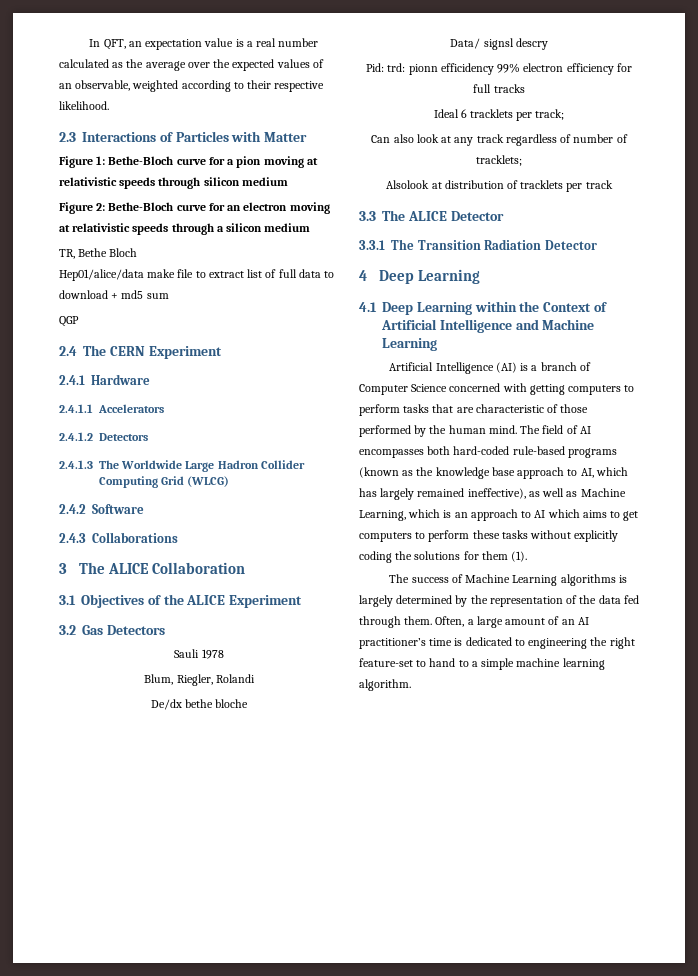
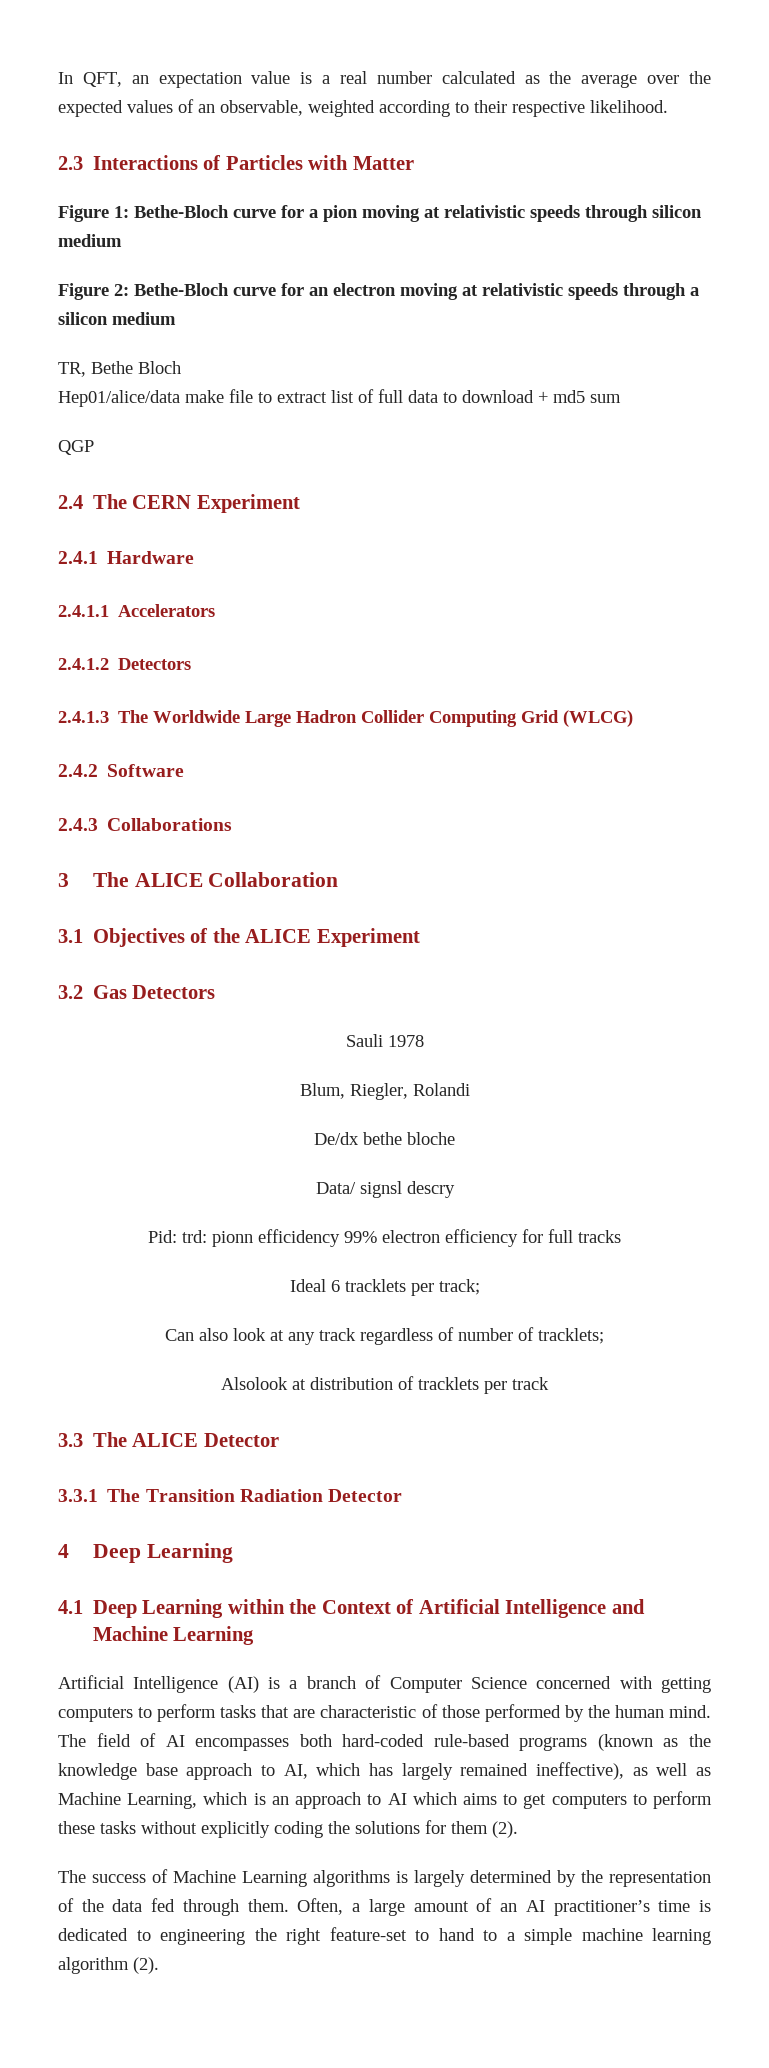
- The field of AI encompasses both hard-coded rule-based programs (known as the knowledge base approach to AI, which has largely remained ineffective), as well as Machine Learning, which is an approach to AI which aims to get computers to perform these tasks without explicitly coding the solutions for them (1).
+ The field of AI encompasses both hard-coded rule-based programs (known as the knowledge base approach to AI, which has largely remained ineffective), as well as Machine Learning, which is an approach to AI which aims to get computers to perform these tasks without explicitly coding the solutions for them (2).
- Often, a large amount of an AI practitioner’s time is dedicated to engineering the right feature-set to hand to a simple machine learning algorithm.
+ Often, a large amount of an AI practitioner’s time is dedicated to engineering the right feature-set to hand to a simple machine learning algorithm (2).

